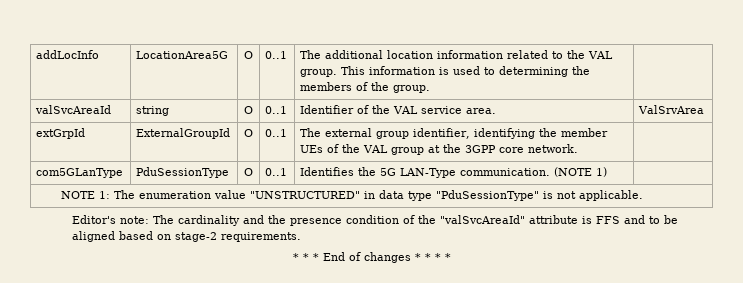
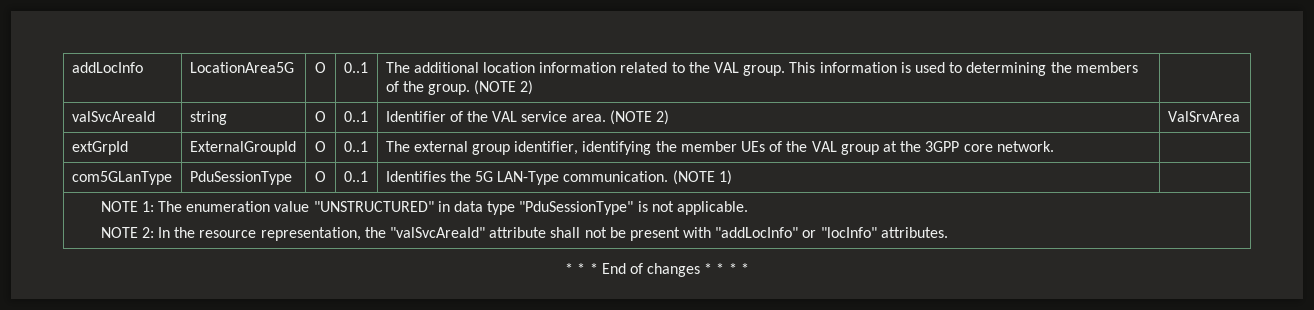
- addLocInfo | LocationArea5G | O | 0..1 | The additional location information related to the VAL group. This information is used to determining the members of the group. |
+ addLocInfo | LocationArea5G | O | 0..1 | The additional location information related to the VAL group. This information is used to determining the members of the group. (NOTE 2) |
- valSvcAreaId | string | O | 0..1 | Identifier of the VAL service area. | ValSrvArea
+ valSvcAreaId | string | O | 0..1 | Identifier of the VAL service area. (NOTE 2) | ValSrvArea
  NOTE 1: The enumeration value "UNSTRUCTURED" in data type "PduSessionType" is not applicable.
- Editor's note: The cardinality and the presence condition of the "valSvcAreaId" attribute is FFS and to be aligned based on stage-2 requirements.
+ NOTE 2: In the resource representation, the "valSvcAreaId" attribute shall not be present with "addLocInfo" or "locInfo" attributes.

